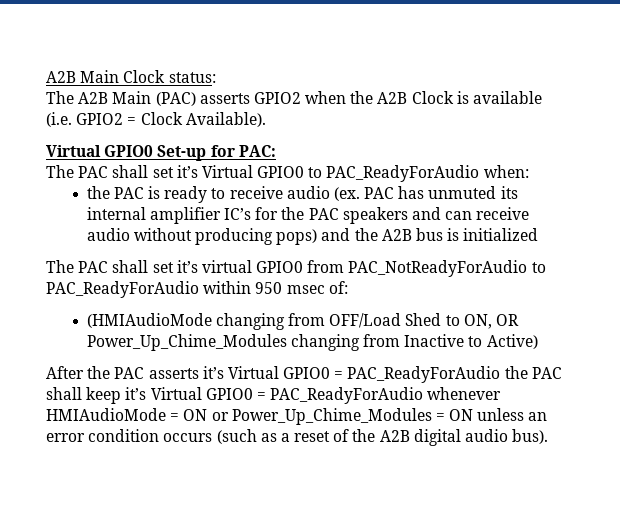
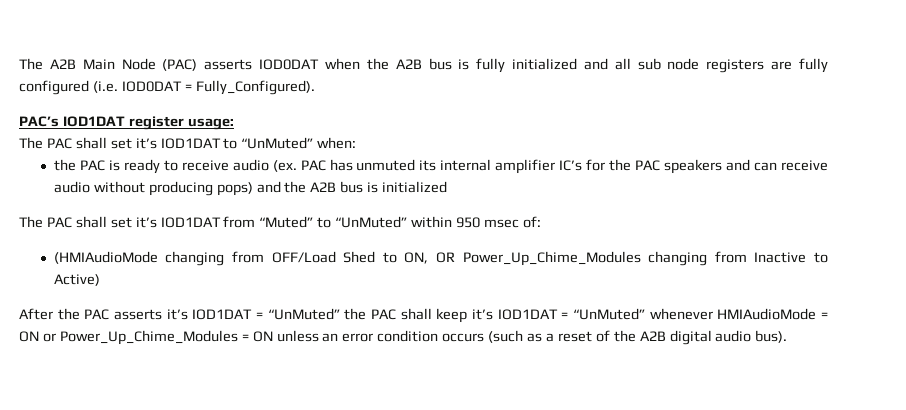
- A2B Main Clock status:
- The A2B Main (PAC) asserts GPIO2 when the A2B Clock is available (i.e. GPIO2 = Clock Available).
- Virtual GPIO0 Set-up for PAC:
- The PAC shall set it’s Virtual GPIO0 to PAC_ReadyForAudio when:
+ The A2B Main Node (PAC) asserts IOD0DAT when the A2B bus is fully initialized and all sub node registers are fully configured (i.e. IOD0DAT = Fully_Configured).
+ PAC’s IOD1DAT register usage:
+ The PAC shall set it’s IOD1DAT to “UnMuted” when:
- The PAC shall set it’s virtual GPIO0 from PAC_NotReadyForAudio to PAC_ReadyForAudio within 950 msec of:
+ The PAC shall set it’s IOD1DAT from “Muted” to “UnMuted” within 950 msec of:
- After the PAC asserts it’s Virtual GPIO0 = PAC_ReadyForAudio the PAC shall keep it’s Virtual GPIO0 = PAC_ReadyForAudio whenever HMIAudioMode = ON or Power_Up_Chime_Modules = ON unless an error condition occurs (such as a reset of the A2B digital audio bus).
+ After the PAC asserts it’s IOD1DAT = “UnMuted” the PAC shall keep it’s IOD1DAT = “UnMuted” whenever HMIAudioMode = ON or Power_Up_Chime_Modules = ON unless an error condition occurs (such as a reset of the A2B digital audio bus).

